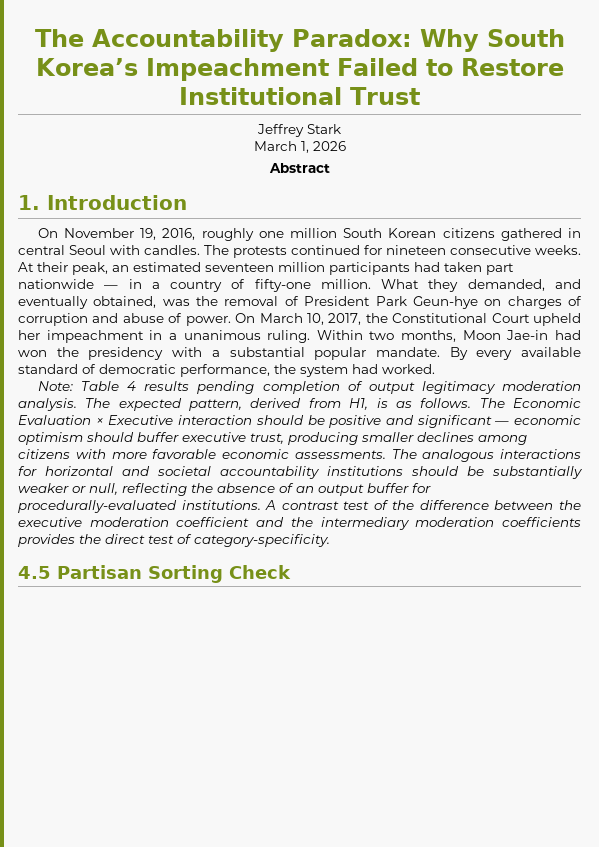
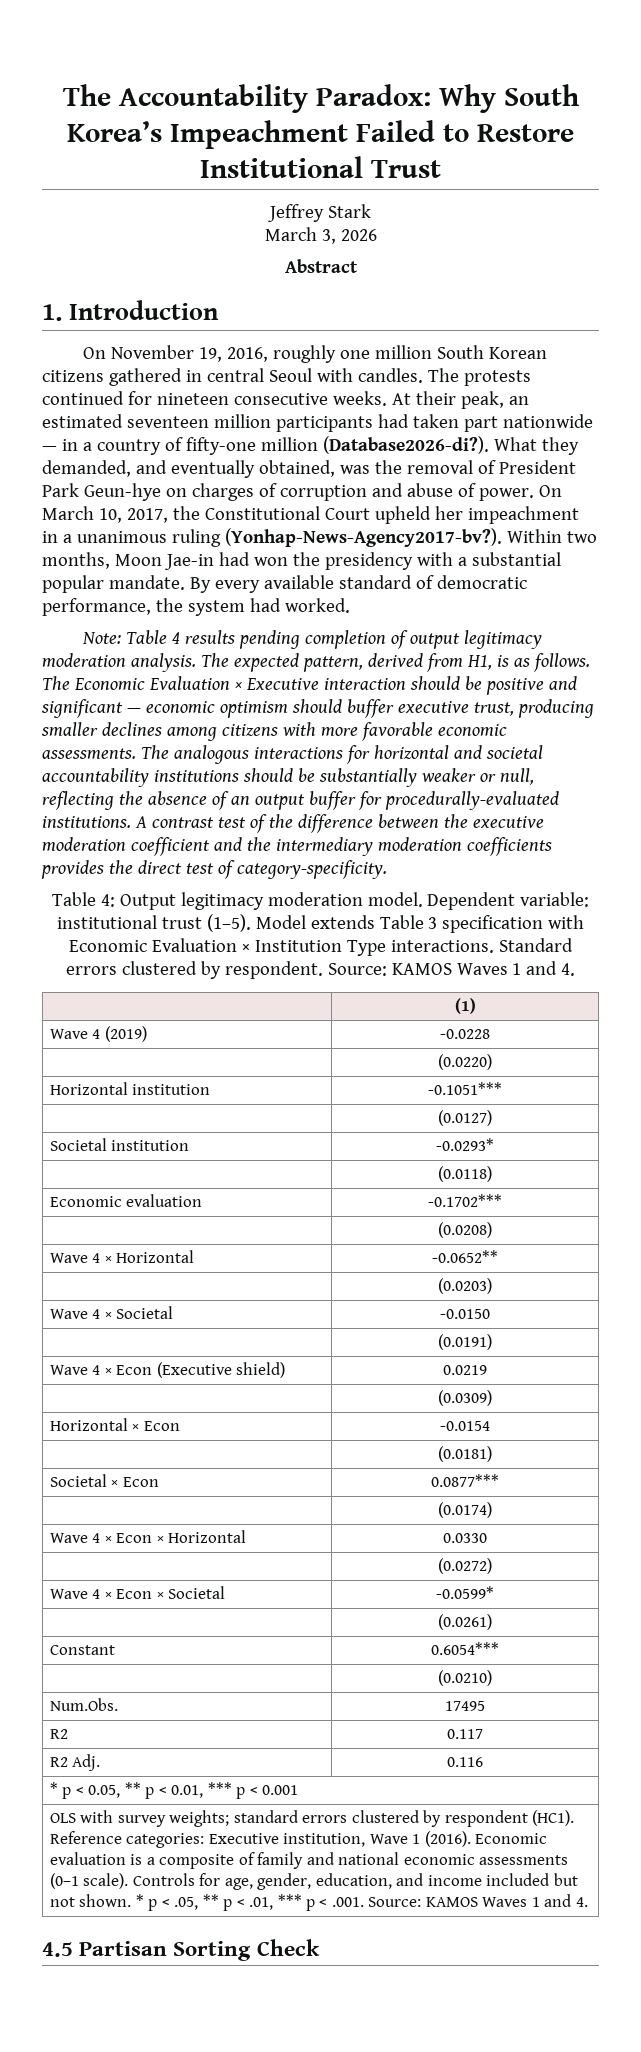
- March 1, 2026
+ March 3, 2026
- At their peak, an estimated seventeen million participants had taken part nationwide — in a country of fifty-one million.
+ At their peak, an estimated seventeen million participants had taken part nationwide — in a country of fifty-one million (Database2026-di?).
- On March 10, 2017, the Constitutional Court upheld her impeachment in a unanimous ruling.
+ On March 10, 2017, the Constitutional Court upheld her impeachment in a unanimous ruling (Yonhap-News-Agency2017-bv?).
+ Table 4: Output legitimacy moderation model. Dependent variable: institutional trust (1–5). Model extends Table 3 specification with Economic Evaluation × Institution Type interactions. Standard errors clustered by respondent. Source: KAMOS Waves 1 and 4.
+ | (1)
+ Wave 4 (2019) | -0.0228
+ | (0.0220)
+ Horizontal institution | -0.1051***
+ | (0.0127)
+ Societal institution | -0.0293*
+ | (0.0118)
+ Economic evaluation | -0.1702***
+ | (0.0208)
+ Wave 4 × Horizontal | -0.0652**
+ | (0.0203)
+ Wave 4 × Societal | -0.0150
+ | (0.0191)
+ Wave 4 × Econ (Executive shield) | 0.0219
+ | (0.0309)
+ Horizontal × Econ | -0.0154
+ | (0.0181)
+ Societal × Econ | 0.0877***
+ | (0.0174)
+ Wave 4 × Econ × Horizontal | 0.0330
+ | (0.0272)
+ Wave 4 × Econ × Societal | -0.0599*
+ | (0.0261)
+ Constant | 0.6054***
+ | (0.0210)
+ Num.Obs. | 17495
+ R2 | 0.117
+ R2 Adj. | 0.116
+ * p < 0.05, ** p < 0.01, *** p < 0.001
+ OLS with survey weights; standard errors clustered by respondent (HC1). Reference categories: Executive institution, Wave 1 (2016). Economic evaluation is a composite of family and national economic assessments (0–1 scale). Controls for age, gender, education, and income included but not shown. * p < .05, ** p < .01, *** p < .001. Source: KAMOS Waves 1 and 4.

